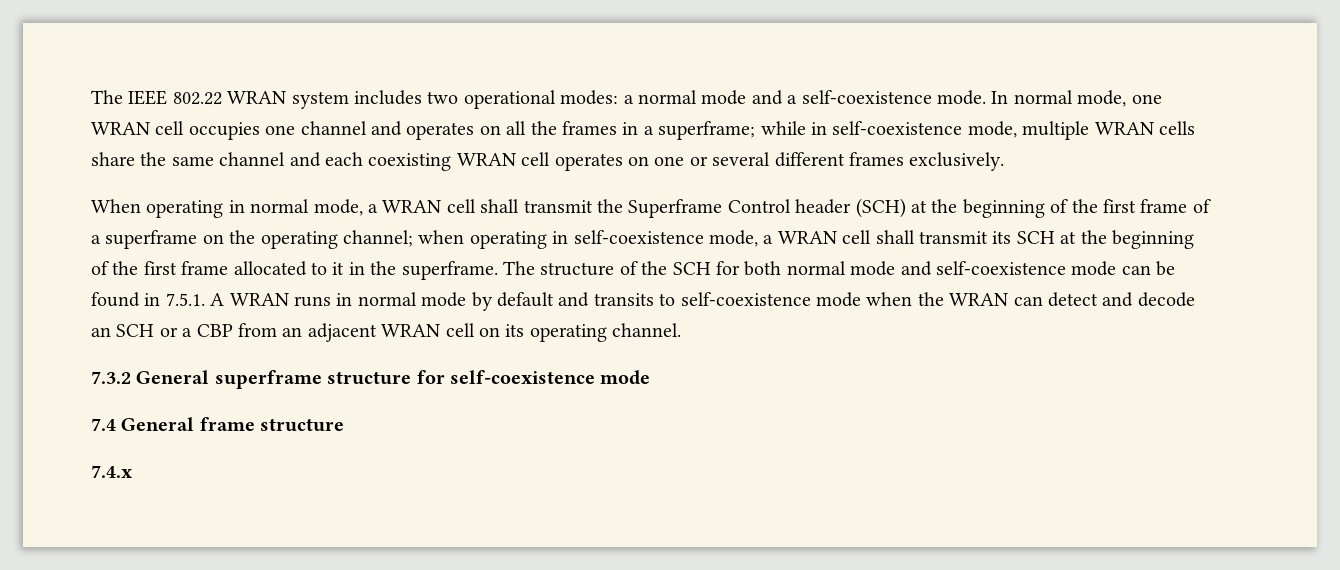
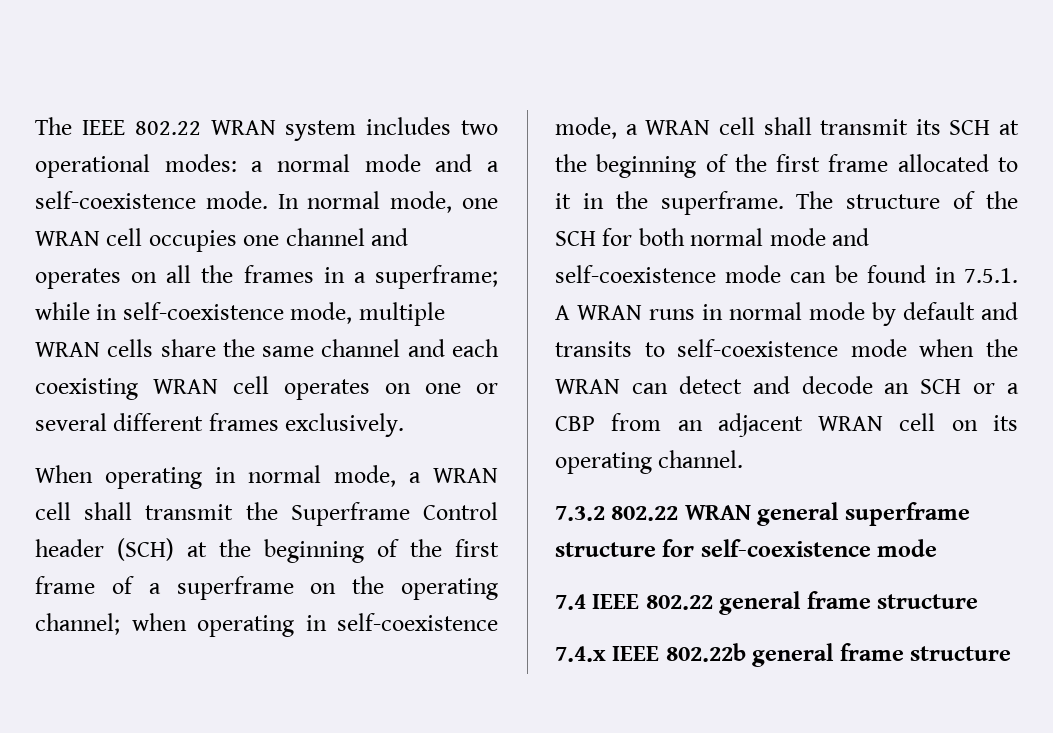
- 7.3.2 General superframe structure for self-coexistence mode
+ 7.3.2 802.22 WRAN general superframe structure for self-coexistence mode
- 7.4 General frame structure
+ 7.4 IEEE 802.22 general frame structure
- 7.4.x
+ 7.4.x IEEE 802.22b general frame structure

